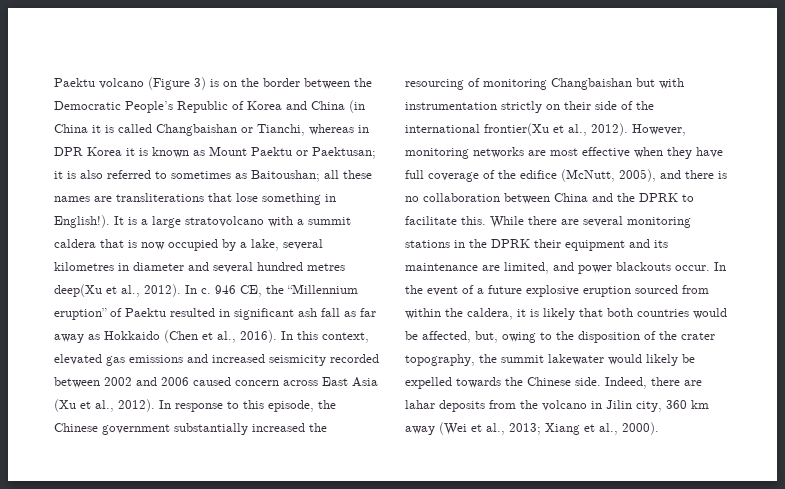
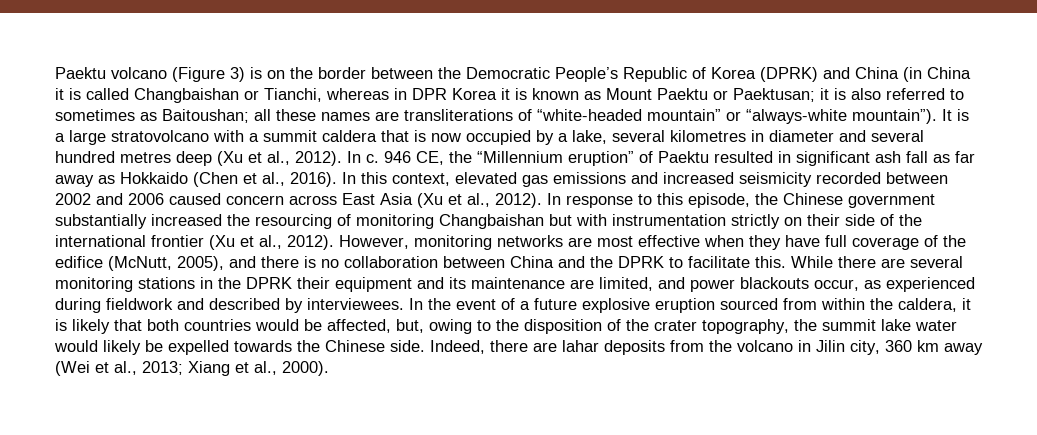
- Paektu volcano (Figure 3) is on the border between the Democratic People’s Republic of Korea and China (in China it is called Changbaishan or Tianchi, whereas in DPR Korea it is known as Mount Paektu or Paektusan; it is also referred to sometimes as Baitoushan; all these names are transliterations that lose something in English!).
+ Paektu volcano (Figure 3) is on the border between the Democratic People’s Republic of Korea (DPRK) and China (in China it is called Changbaishan or Tianchi, whereas in DPR Korea it is known as Mount Paektu or Paektusan; it is also referred to sometimes as Baitoushan; all these names are transliterations of “white-headed mountain” or “always-white mountain”).
- It is a large stratovolcano with a summit caldera that is now occupied by a lake, several kilometres in diameter and several hundred metres deep(Xu et al., 2012).
+ It is a large stratovolcano with a summit caldera that is now occupied by a lake, several kilometres in diameter and several hundred metres deep (Xu et al., 2012).
- In response to this episode, the Chinese government substantially increased the resourcing of monitoring Changbaishan but with instrumentation strictly on their side of the international frontier(Xu et al., 2012).
+ In response to this episode, the Chinese government substantially increased the resourcing of monitoring Changbaishan but with instrumentation strictly on their side of the international frontier (Xu et al., 2012).
- While there are several monitoring stations in the DPRK their equipment and its maintenance are limited, and power blackouts occur.
+ While there are several monitoring stations in the DPRK their equipment and its maintenance are limited, and power blackouts occur, as experienced during fieldwork and described by interviewees.
- In the event of a future explosive eruption sourced from within the caldera, it is likely that both countries would be affected, but, owing to the disposition of the crater topography, the summit lakewater would likely be expelled towards the Chinese side.
+ In the event of a future explosive eruption sourced from within the caldera, it is likely that both countries would be affected, but, owing to the disposition of the crater topography, the summit lake water would likely be expelled towards the Chinese side.

